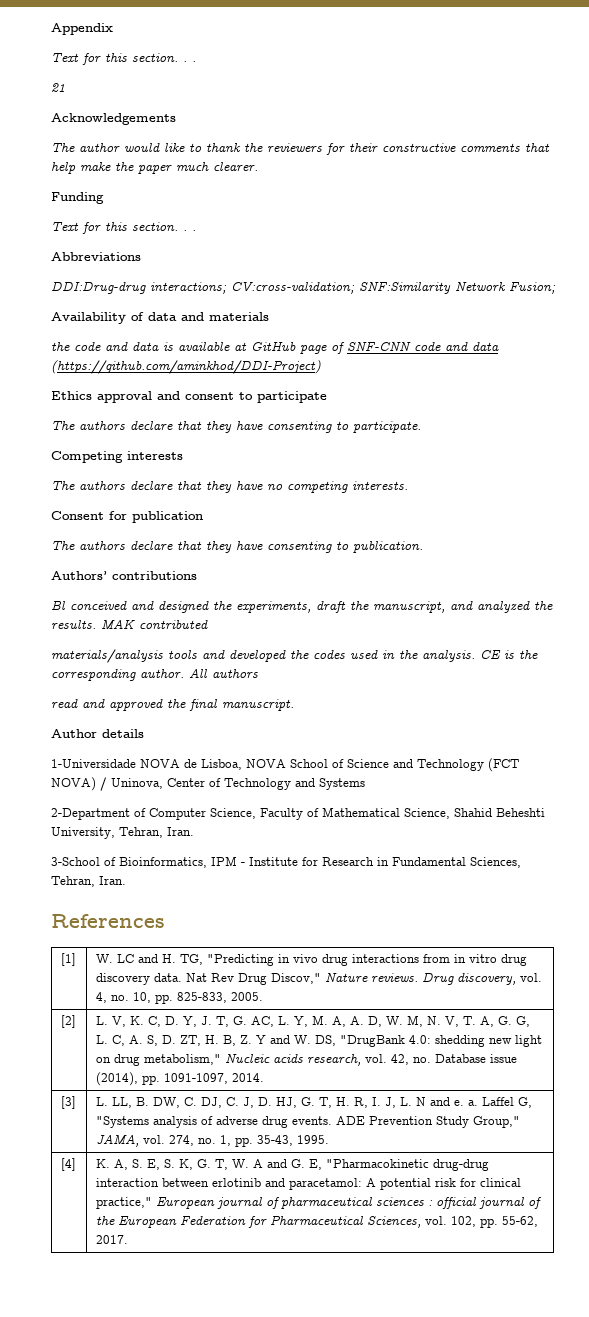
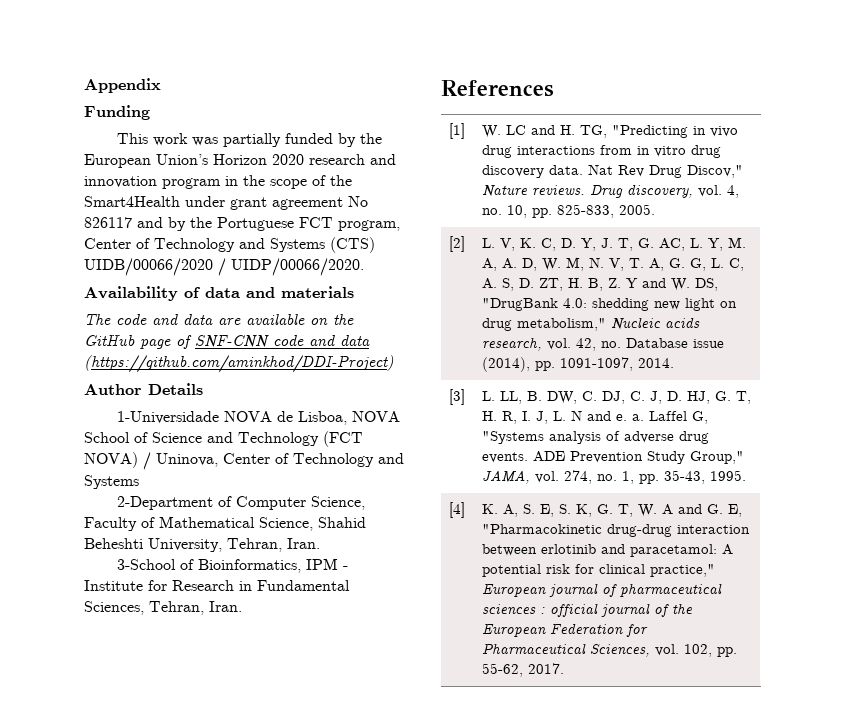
  Appendix
- Text for this section. . .
- 21
- Acknowledgements
- The author would like to thank the reviewers for their constructive comments that help make the paper much clearer.
  Funding
- Text for this section. . .
- Abbreviations
- DDI:Drug-drug interactions; CV:cross-validation; SNF:Similarity Network Fusion;
+ This work was partially funded by the European Union’s Horizon 2020 research and innovation program in the scope of the Smart4Health under grant agreement No 826117 and by the Portuguese FCT program, Center of Technology and Systems (CTS) UIDB/00066/2020 / UIDP/00066/2020.
- the code and data is available at GitHub page of SNF-CNN code and data (https://github.com/aminkhod/DDI-Project)
+ The code and data are available on the GitHub page of SNF-CNN code and data (https://github.com/aminkhod/DDI-Project)
- Ethics approval and consent to participate
- The authors declare that they have consenting to participate.
- Competing interests
- The authors declare that they have no competing interests.
- Consent for publication
- The authors declare that they have consenting to publication.
- Authors’ contributions
- Bl conceived and designed the experiments, draft the manuscript, and analyzed the results. MAK contributed
- materials/analysis tools and developed the codes used in the analysis. CE is the corresponding author. All authors
- read and approved the final manuscript.
- Author details
+ Author Details

